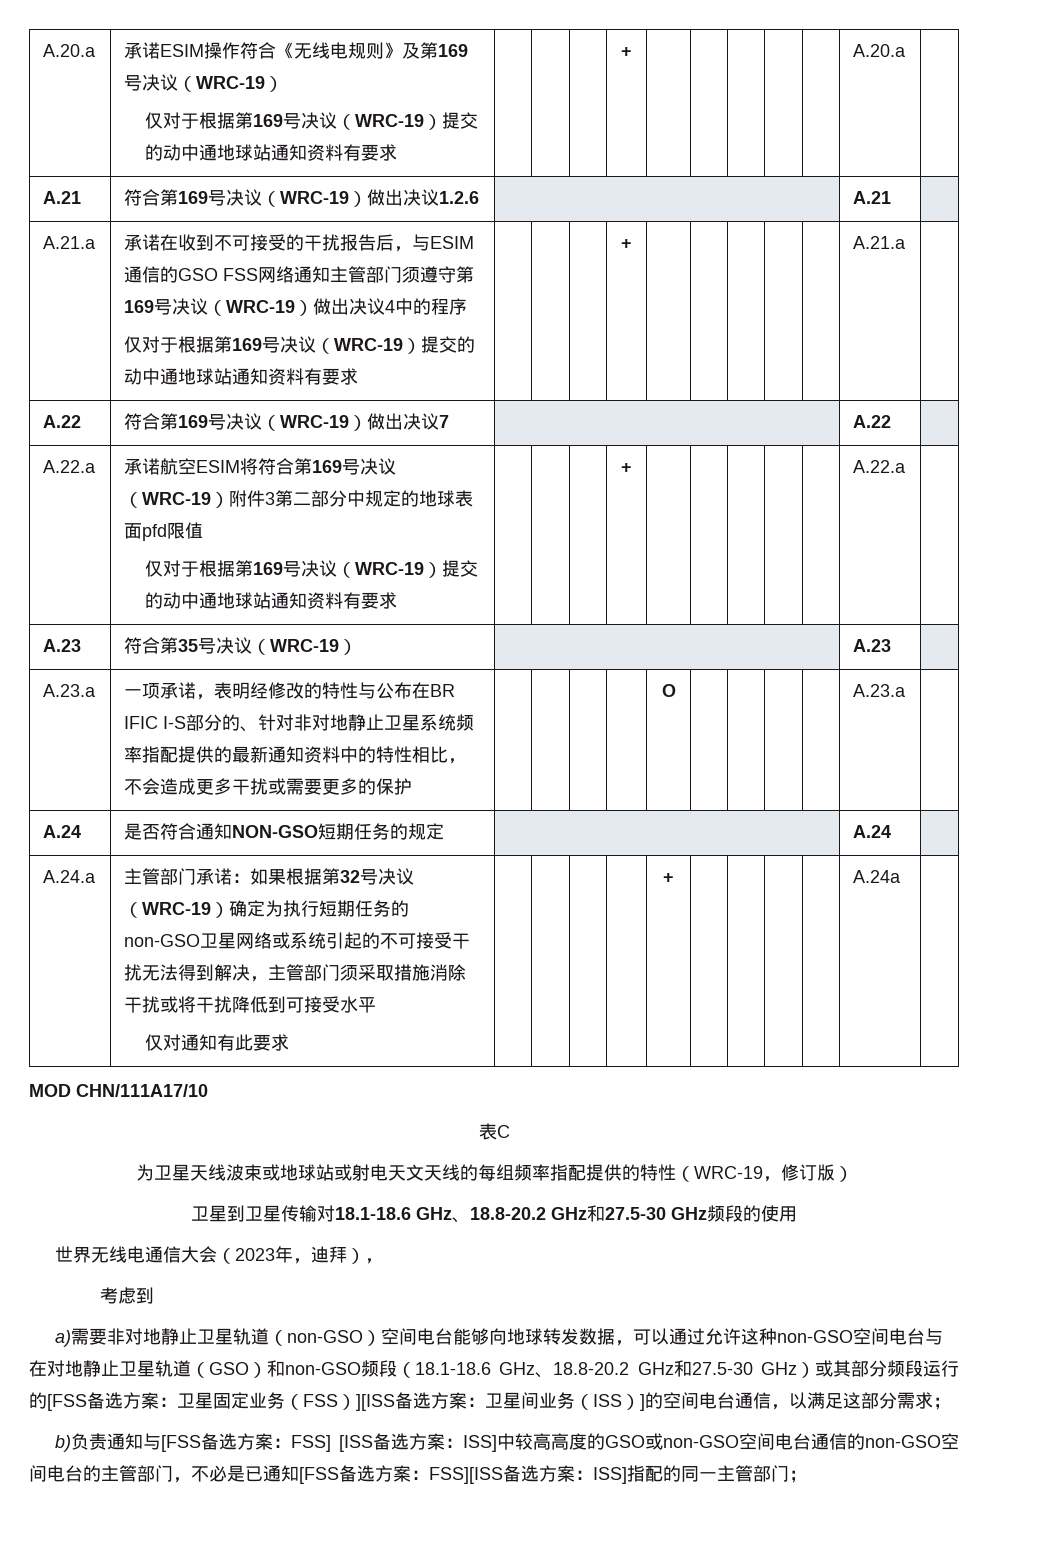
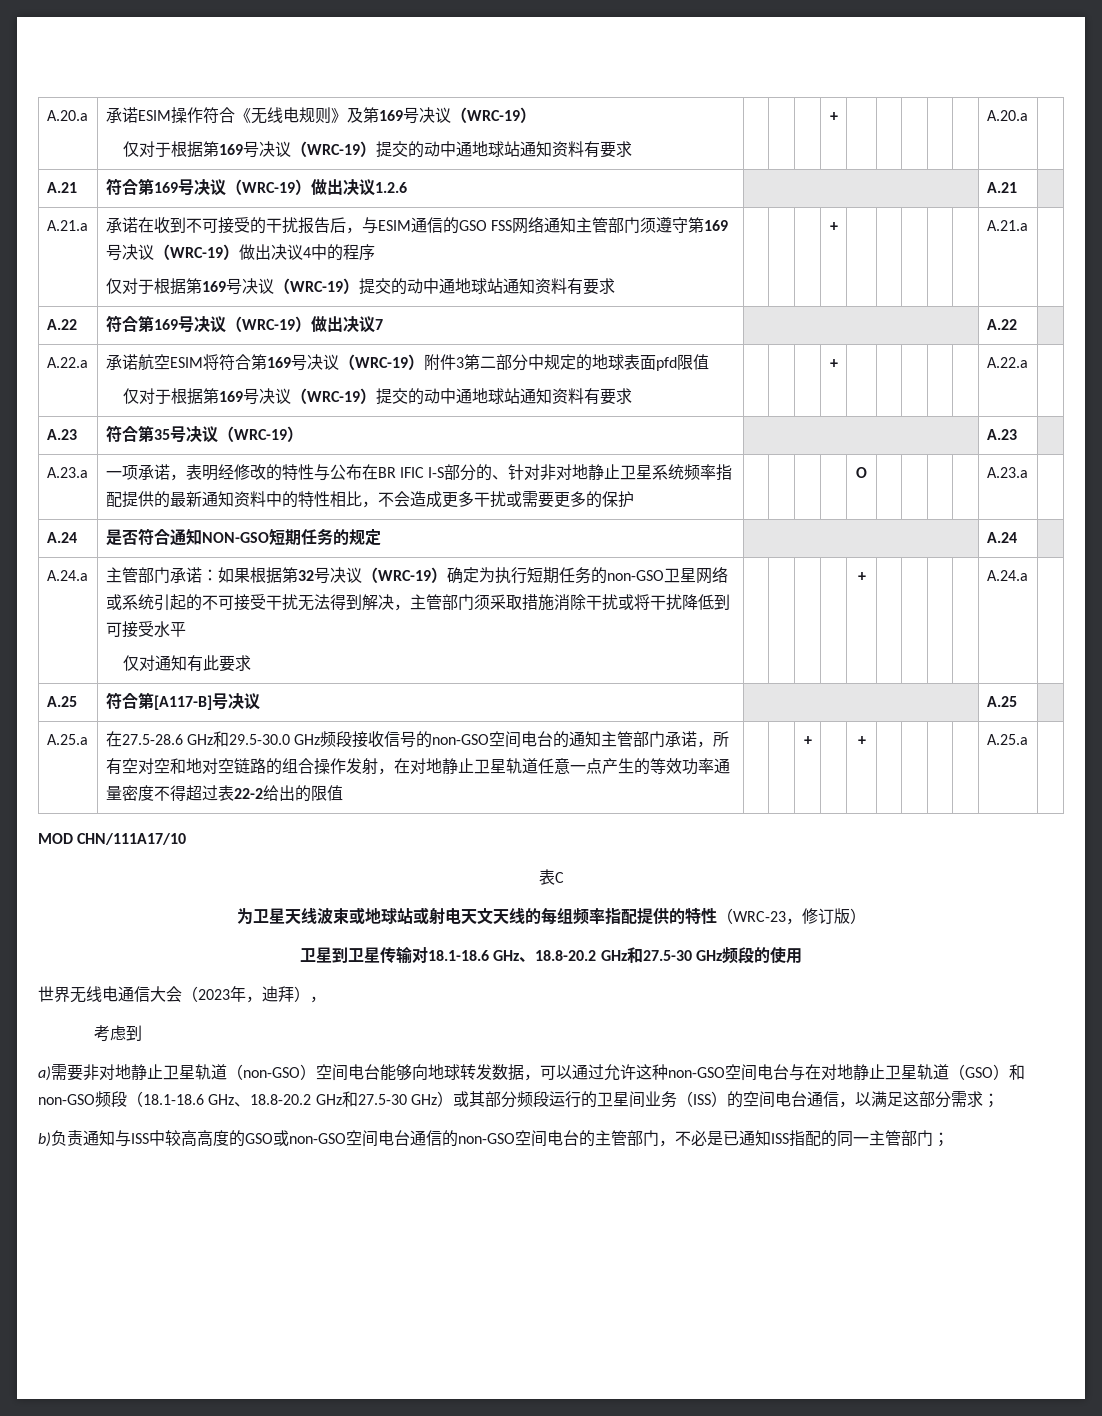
- + | | | | | A.24a
+ + | | | | | A.24.a |
+ A.25 | 符合第[A117-B]号决议 | | A.25 |
+ A.25.a | 在27.5-28.6 GHz和29.5-30.0 GHz频段接收信号的non-GSO空间电台的通知主管部门承诺，所有空对空和地对空链路的组合操作发射，在对地静止卫星轨道任意一点产生的等效功率通量密度不得超过表22-2给出的限值 | | | + | | + | | | | | A.25.a
- 为卫星天线波束或地球站或射电天文天线的每组频率指配提供的特性（WRC-19，修订版）
+ 为卫星天线波束或地球站或射电天文天线的每组频率指配提供的特性（WRC-23，修订版）
- a)需要非对地静止卫星轨道（non-GSO）空间电台能够向地球转发数据，可以通过允许这种non-GSO空间电台与在对地静止卫星轨道（GSO）和non-GSO频段（18.1-18.6 GHz、18.8-20.2 GHz和27.5-30 GHz）或其部分频段运行的[FSS备选方案：卫星固定业务（FSS）][ISS备选方案：卫星间业务（ISS）]的空间电台通信，以满足这部分需求；
+ a)需要非对地静止卫星轨道（non-GSO）空间电台能够向地球转发数据，可以通过允许这种non-GSO空间电台与在对地静止卫星轨道（GSO）和non-GSO频段（18.1-18.6 GHz、18.8-20.2 GHz和27.5-30 GHz）或其部分频段运行的卫星间业务（ISS）的空间电台通信，以满足这部分需求；
- b)负责通知与[FSS备选方案：FSS] [ISS备选方案：ISS]中较高高度的GSO或non-GSO空间电台通信的non-GSO空间电台的主管部门，不必是已通知[FSS备选方案：FSS][ISS备选方案：ISS]指配的同一主管部门；
+ b)负责通知与ISS中较高高度的GSO或non-GSO空间电台通信的non-GSO空间电台的主管部门，不必是已通知ISS指配的同一主管部门；

